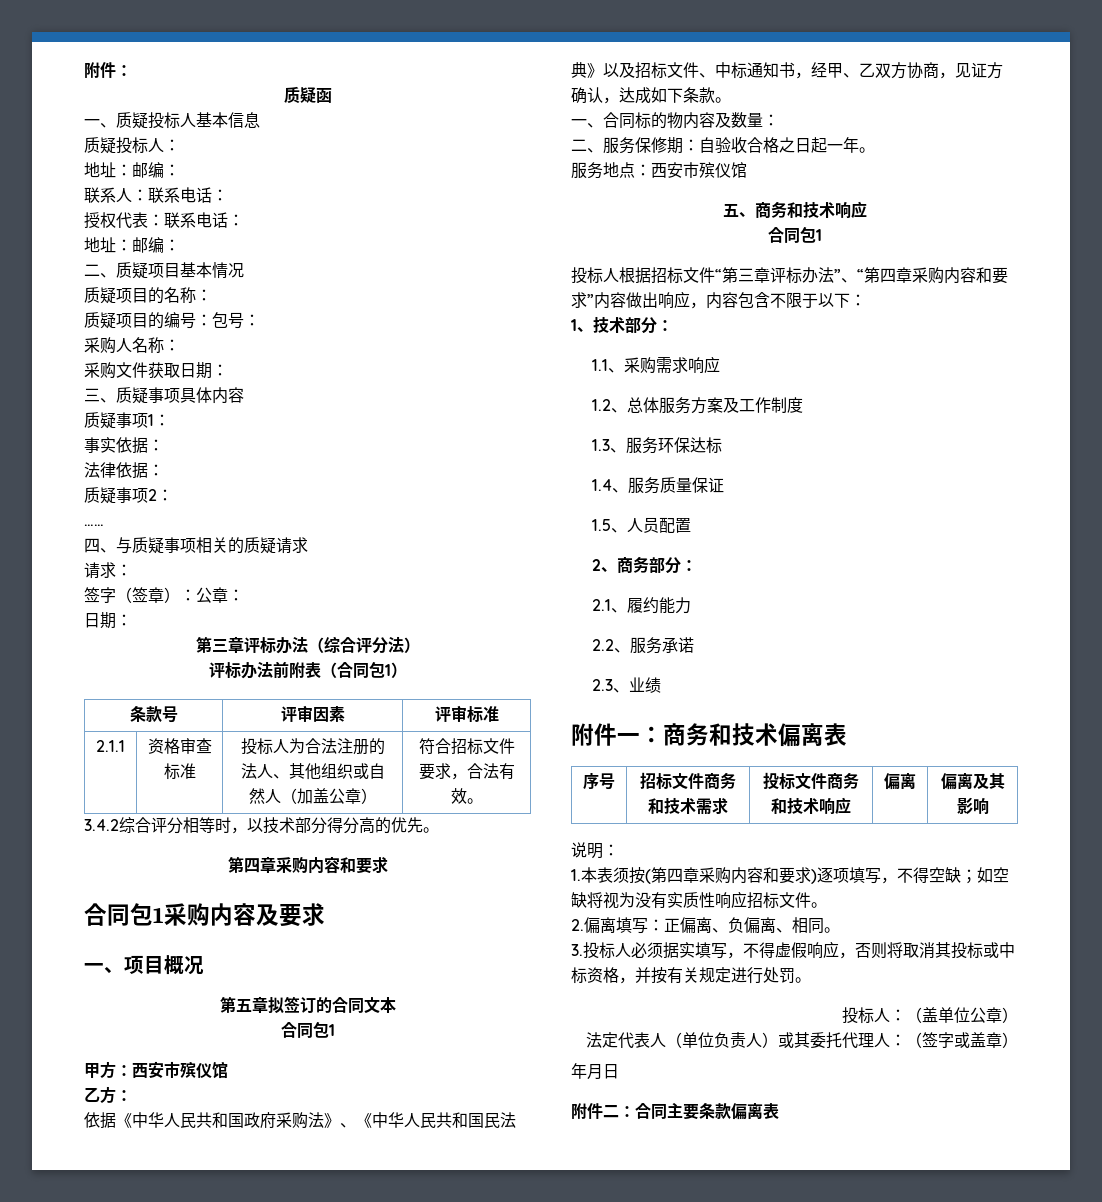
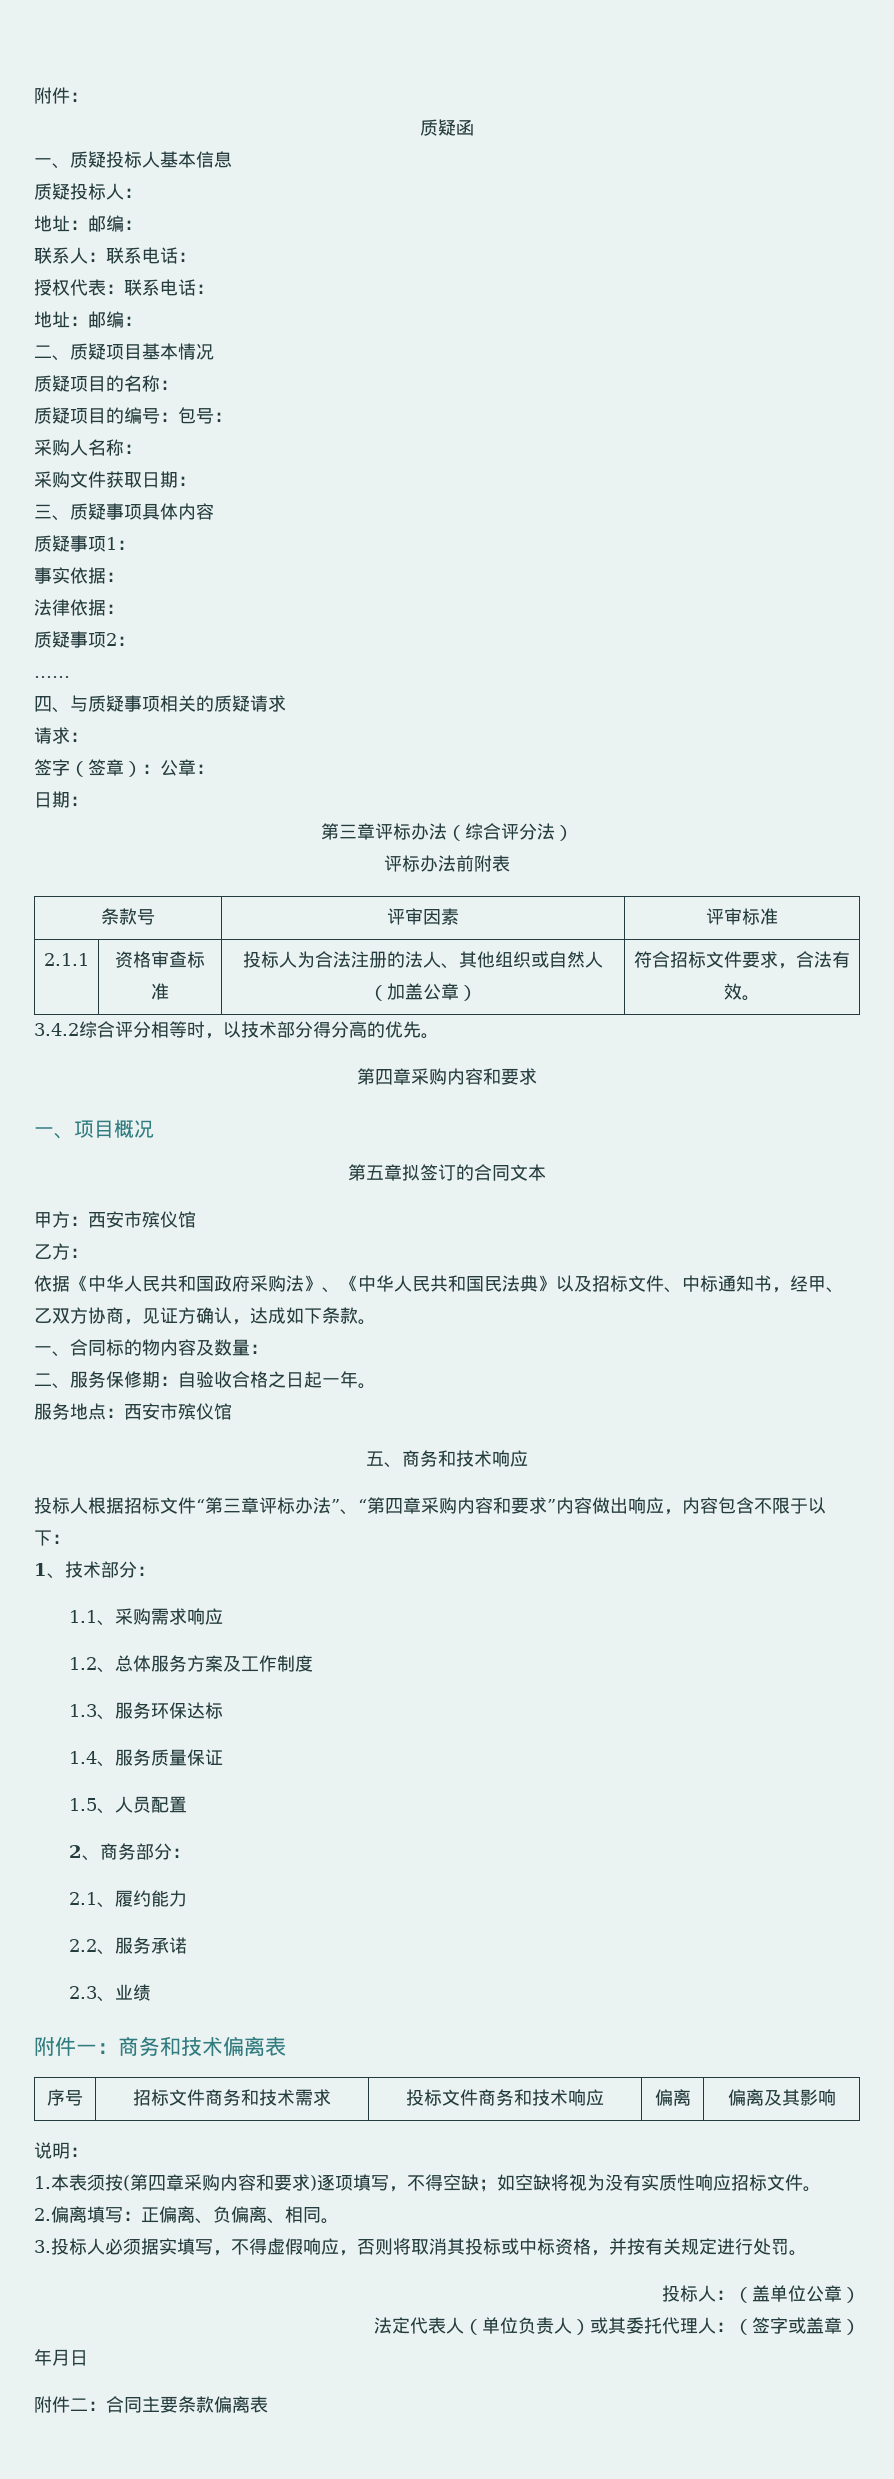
- 评标办法前附表（合同包1）
+ 评标办法前附表
- 合同包1采购内容及要求
  第五章拟签订的合同文本
- 合同包1
  五、商务和技术响应
- 合同包1

